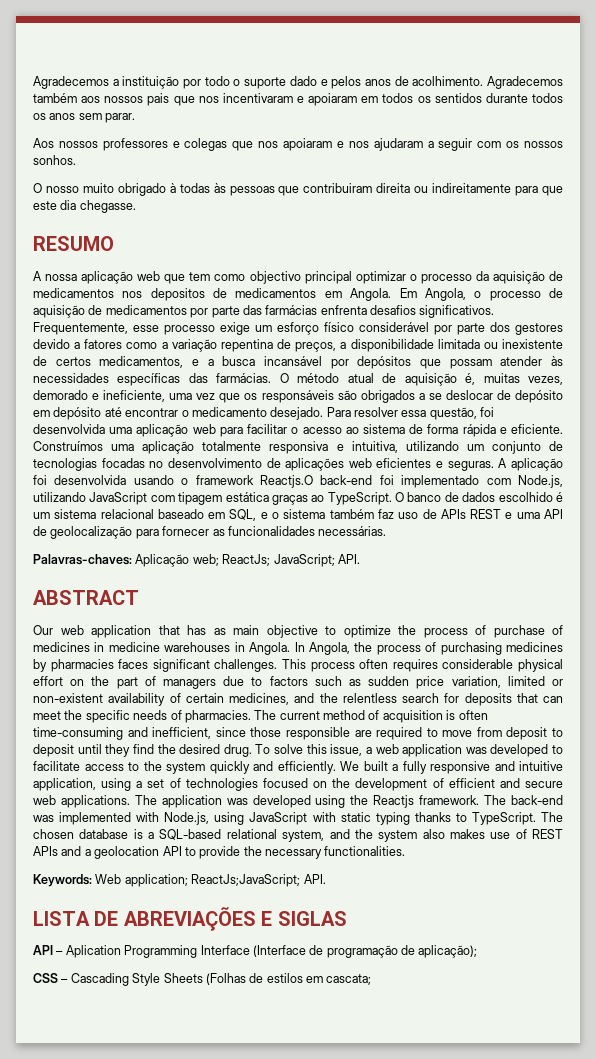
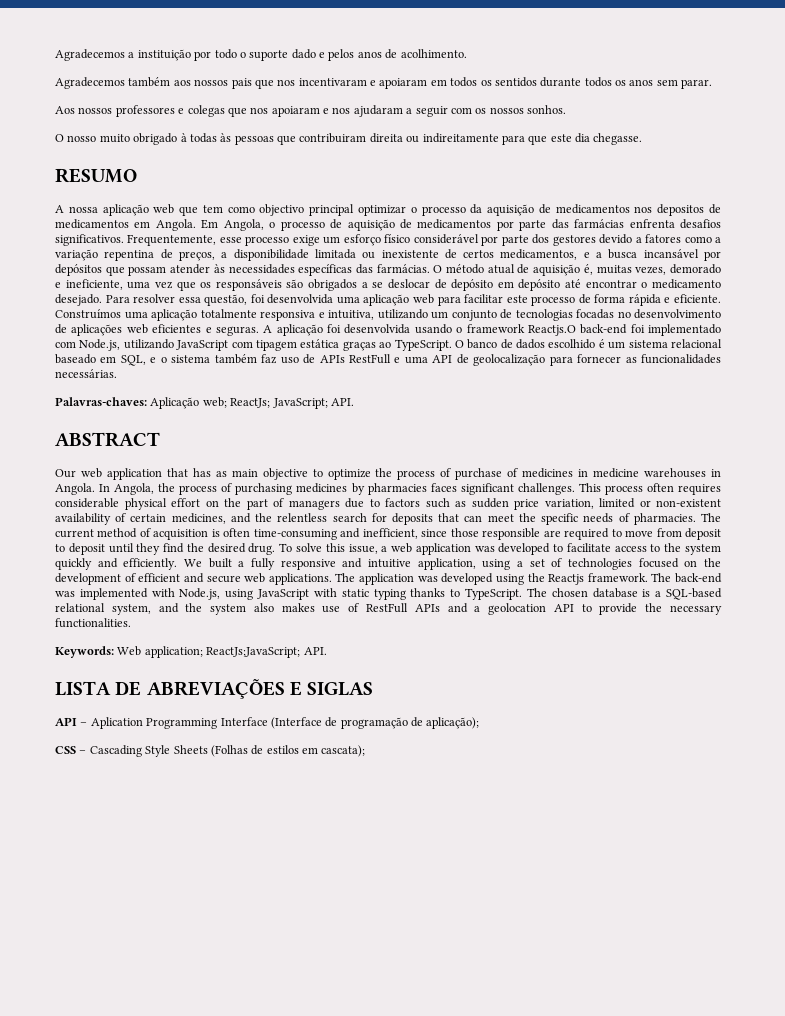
- Agradecemos a instituição por todo o suporte dado e pelos anos de acolhimento. Agradecemos também aos nossos pais que nos incentivaram e apoiaram em todos os sentidos durante todos os anos sem parar.
+ Agradecemos a instituição por todo o suporte dado e pelos anos de acolhimento.
+ Agradecemos também aos nossos pais que nos incentivaram e apoiaram em todos os sentidos durante todos os anos sem parar.
- Para resolver essa questão, foi desenvolvida uma aplicação web para facilitar o acesso ao sistema de forma rápida e eficiente.
+ Para resolver essa questão, foi desenvolvida uma aplicação web para facilitar este processo de forma rápida e eficiente.
- O banco de dados escolhido é um sistema relacional baseado em SQL, e o sistema também faz uso de APIs REST e uma API de geolocalização para fornecer as funcionalidades necessárias.
+ O banco de dados escolhido é um sistema relacional baseado em SQL, e o sistema também faz uso de APIs RestFull e uma API de geolocalização para fornecer as funcionalidades necessárias.
- The chosen database is a SQL-based relational system, and the system also makes use of REST APIs and a geolocation API to provide the necessary functionalities.
+ The chosen database is a SQL-based relational system, and the system also makes use of RestFull APIs and a geolocation API to provide the necessary functionalities.
- CSS – Cascading Style Sheets (Folhas de estilos em cascata;
+ CSS – Cascading Style Sheets (Folhas de estilos em cascata);

